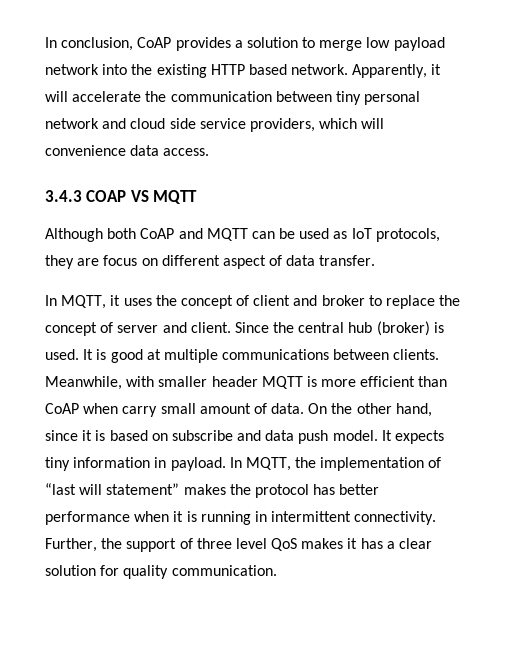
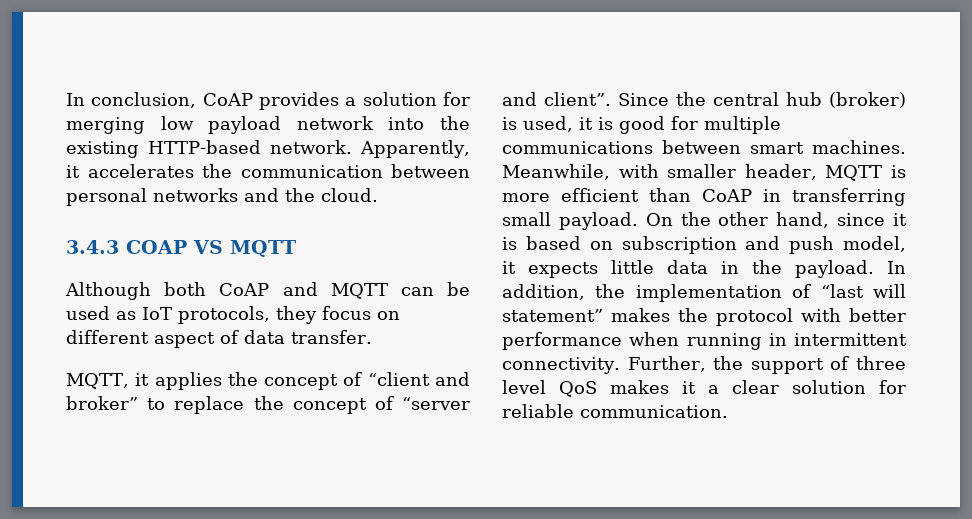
- In conclusion, CoAP provides a solution to merge low payload network into the existing HTTP based network.
+ In conclusion, CoAP provides a solution for merging low payload network into the existing HTTP-based network.
- Apparently, it will accelerate the communication between tiny personal network and cloud side service providers, which will convenience data access.
+ Apparently, it accelerates the communication between personal networks and the cloud.
- Although both CoAP and MQTT can be used as IoT protocols, they are focus on different aspect of data transfer.
+ Although both CoAP and MQTT can be used as IoT protocols, they focus on different aspect of data transfer.
- In MQTT, it uses the concept of client and broker to replace the concept of server and client.
+ MQTT, it applies the concept of “client and broker” to replace the concept of “server and client”.
- Since the central hub (broker) is used. It is good at multiple communications between clients.
+ Since the central hub (broker) is used, it is good for multiple communications between smart machines.
- Meanwhile, with smaller header MQTT is more efficient than CoAP when carry small amount of data.
+ Meanwhile, with smaller header, MQTT is more efficient than CoAP in transferring small payload.
- On the other hand, since it is based on subscribe and data push model. It expects tiny information in payload.
+ On the other hand, since it is based on subscription and push model, it expects little data in the payload.
- In MQTT, the implementation of “last will statement” makes the protocol has better performance when it is running in intermittent connectivity.
+ In addition, the implementation of “last will statement” makes the protocol with better performance when running in intermittent connectivity.
- Further, the support of three level QoS makes it has a clear solution for quality communication.
+ Further, the support of three level QoS makes it a clear solution for reliable communication.

